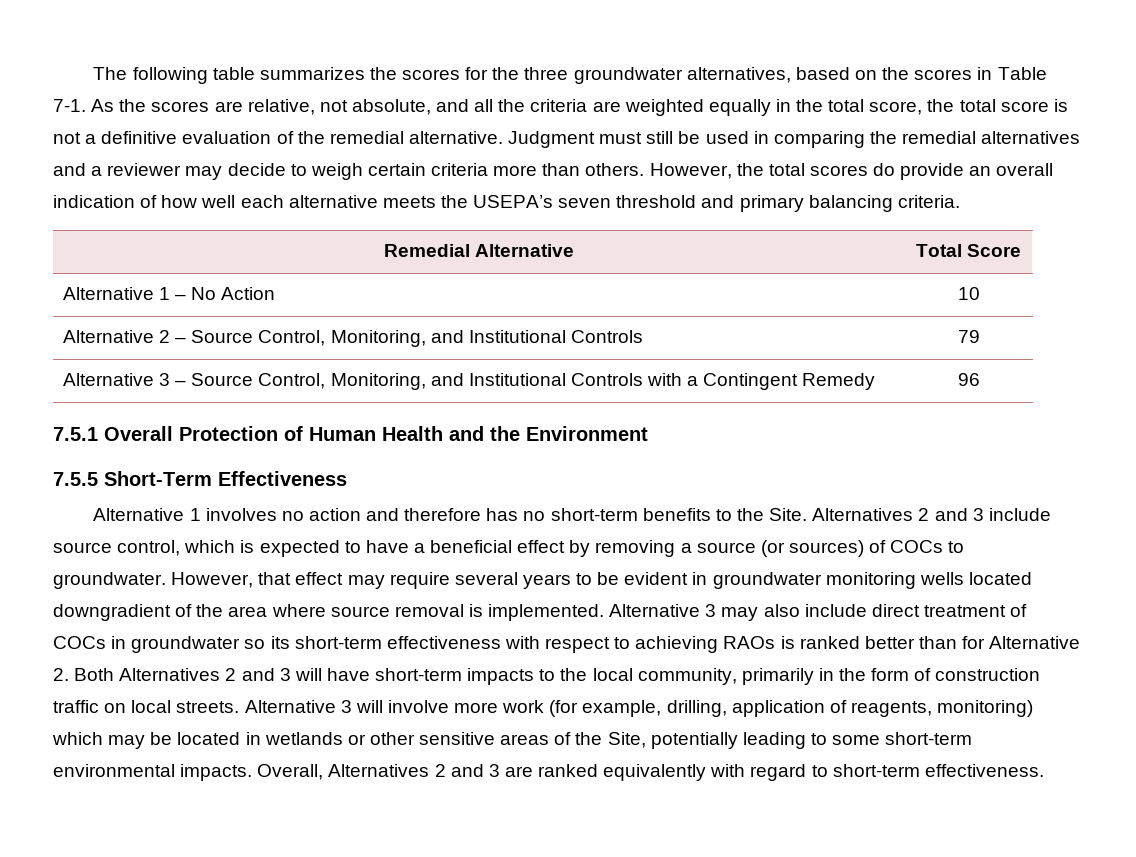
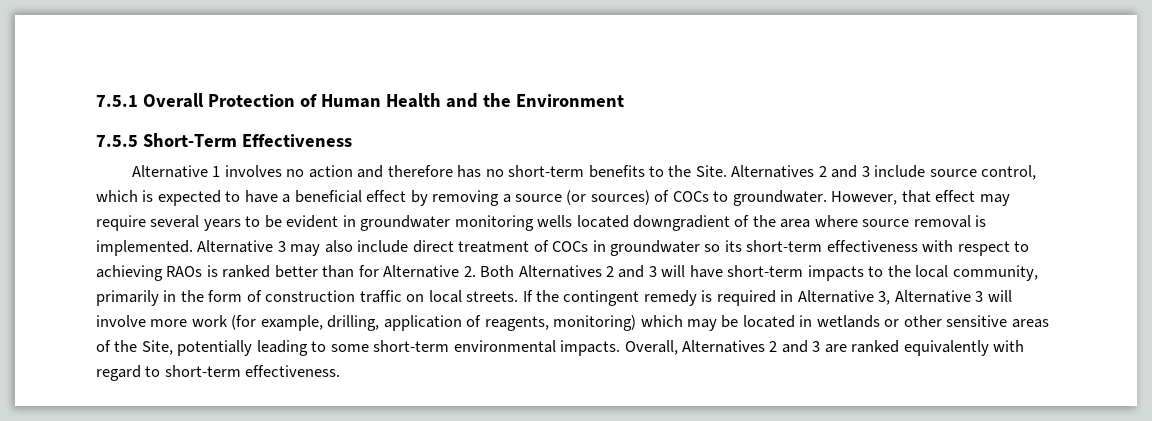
- The following table summarizes the scores for the three groundwater alternatives, based on the scores in Table 7-1. As the scores are relative, not absolute, and all the criteria are weighted equally in the total score, the total score is not a definitive evaluation of the remedial alternative. Judgment must still be used in comparing the remedial alternatives and a reviewer may decide to weigh certain criteria more than others. However, the total scores do provide an overall indication of how well each alternative meets the USEPA’s seven threshold and primary balancing criteria.
- Remedial Alternative | Total Score
- Alternative 1 – No Action | 10
- Alternative 2 – Source Control, Monitoring, and Institutional Controls | 79
- Alternative 3 – Source Control, Monitoring, and Institutional Controls with a Contingent Remedy | 96
- Alternative 3 will involve more work (for example, drilling, application of reagents, monitoring) which may be located in wetlands or other sensitive areas of the Site, potentially leading to some short-term environmental impacts.
+ If the contingent remedy is required in Alternative 3, Alternative 3 will involve more work (for example, drilling, application of reagents, monitoring) which may be located in wetlands or other sensitive areas of the Site, potentially leading to some short-term environmental impacts.

